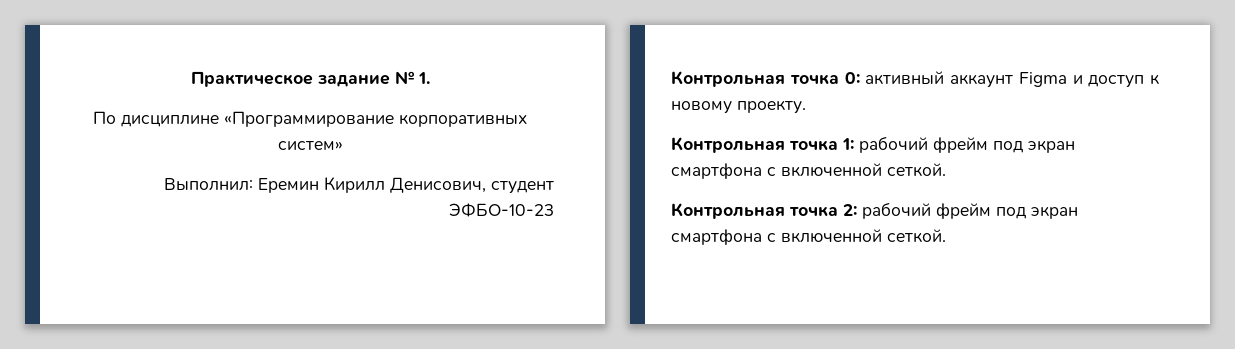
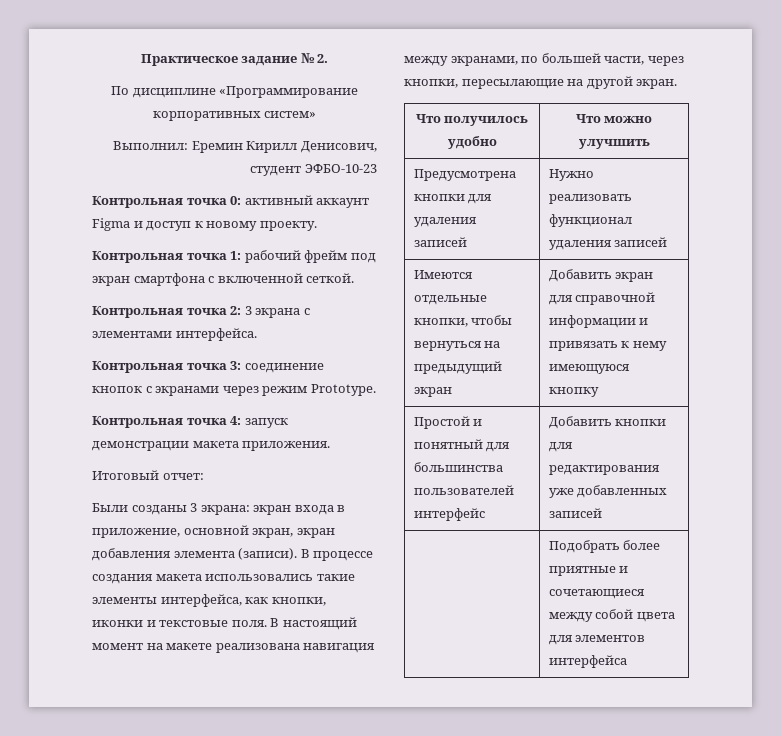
- Практическое задание № 1.
+ Практическое задание № 2.
- Контрольная точка 2: рабочий фрейм под экран смартфона с включенной сеткой.
+ Контрольная точка 2: 3 экрана с элементами интерфейса.
+ Контрольная точка 3: соединение кнопок с экранами через режим Prototype.
+ Контрольная точка 4: запуск демонстрации макета приложения.
+ Итоговый отчет:
+ Были созданы 3 экрана: экран входа в приложение, основной экран, экран добавления элемента (записи). В процессе создания макета использовались такие элементы интерфейса, как кнопки, иконки и текстовые поля. В настоящий момент на макете реализована навигация между экранами, по большей части, через кнопки, пересылающие на другой экран.
+ Что получилось удобно | Что можно улучшить
+ Предусмотрена кнопки для удаления записей | Нужно реализовать функционал удаления записей
+ Имеются отдельные кнопки, чтобы вернуться на предыдущий экран | Добавить экран для справочной информации и привязать к нему имеющуюся кнопку
+ Простой и понятный для большинства пользователей интерфейс | Добавить кнопки для редактирования уже добавленных записей
+ | Подобрать более приятные и сочетающиеся между собой цвета для элементов интерфейса

